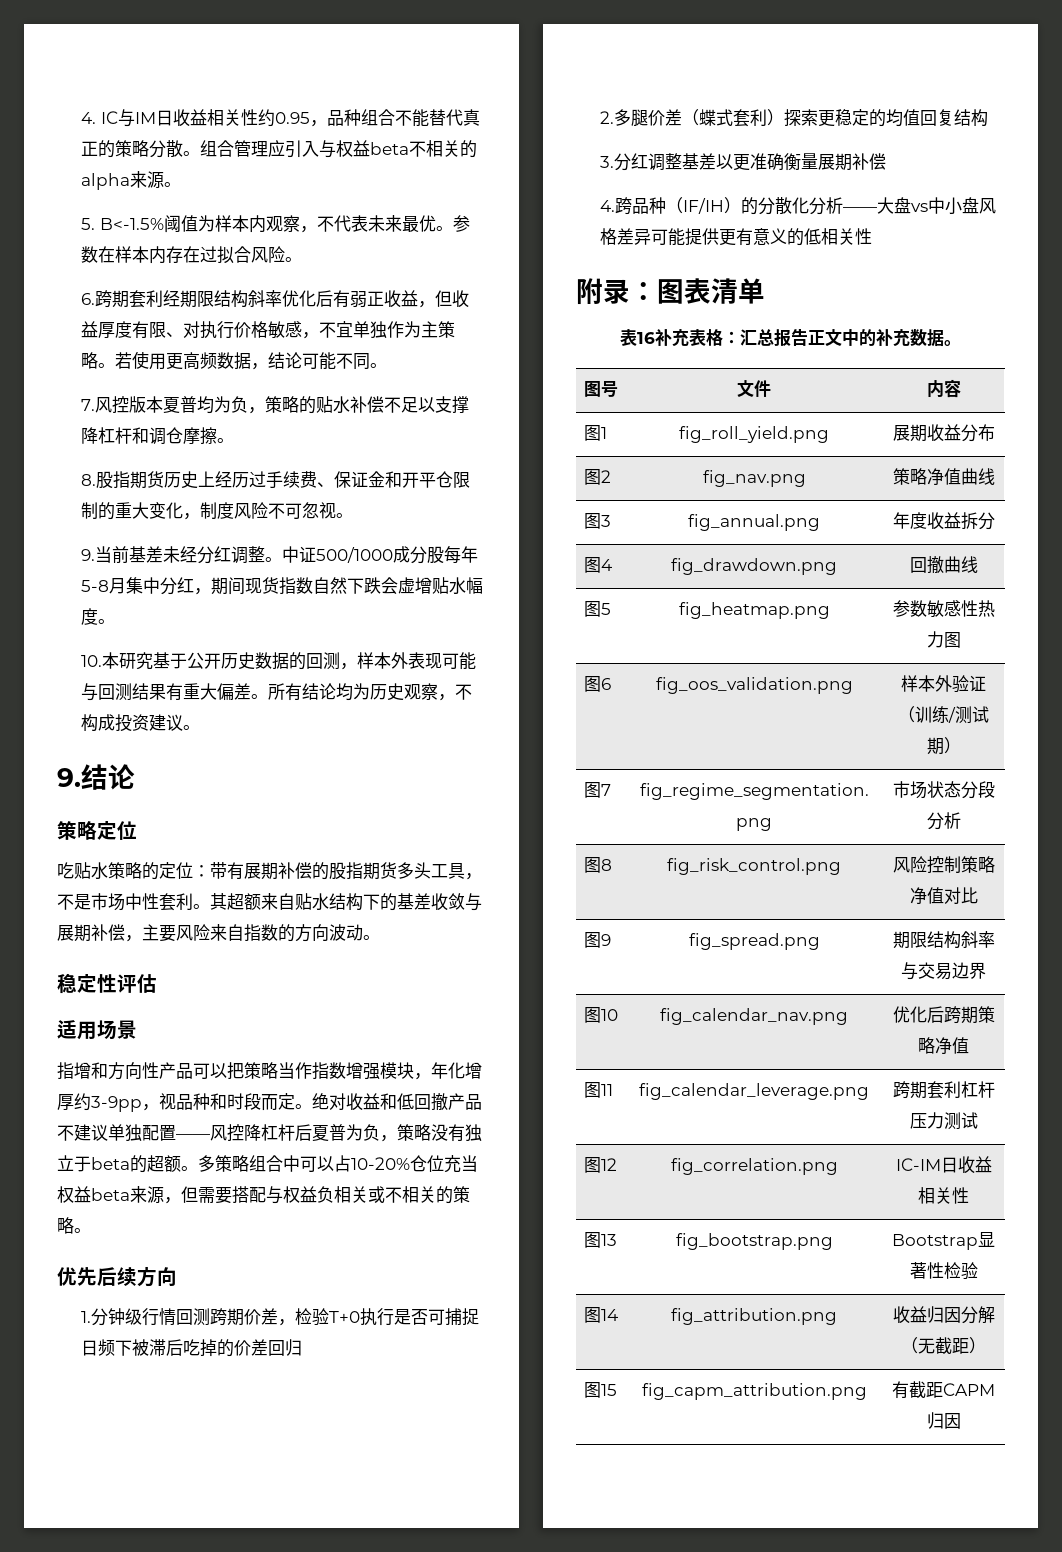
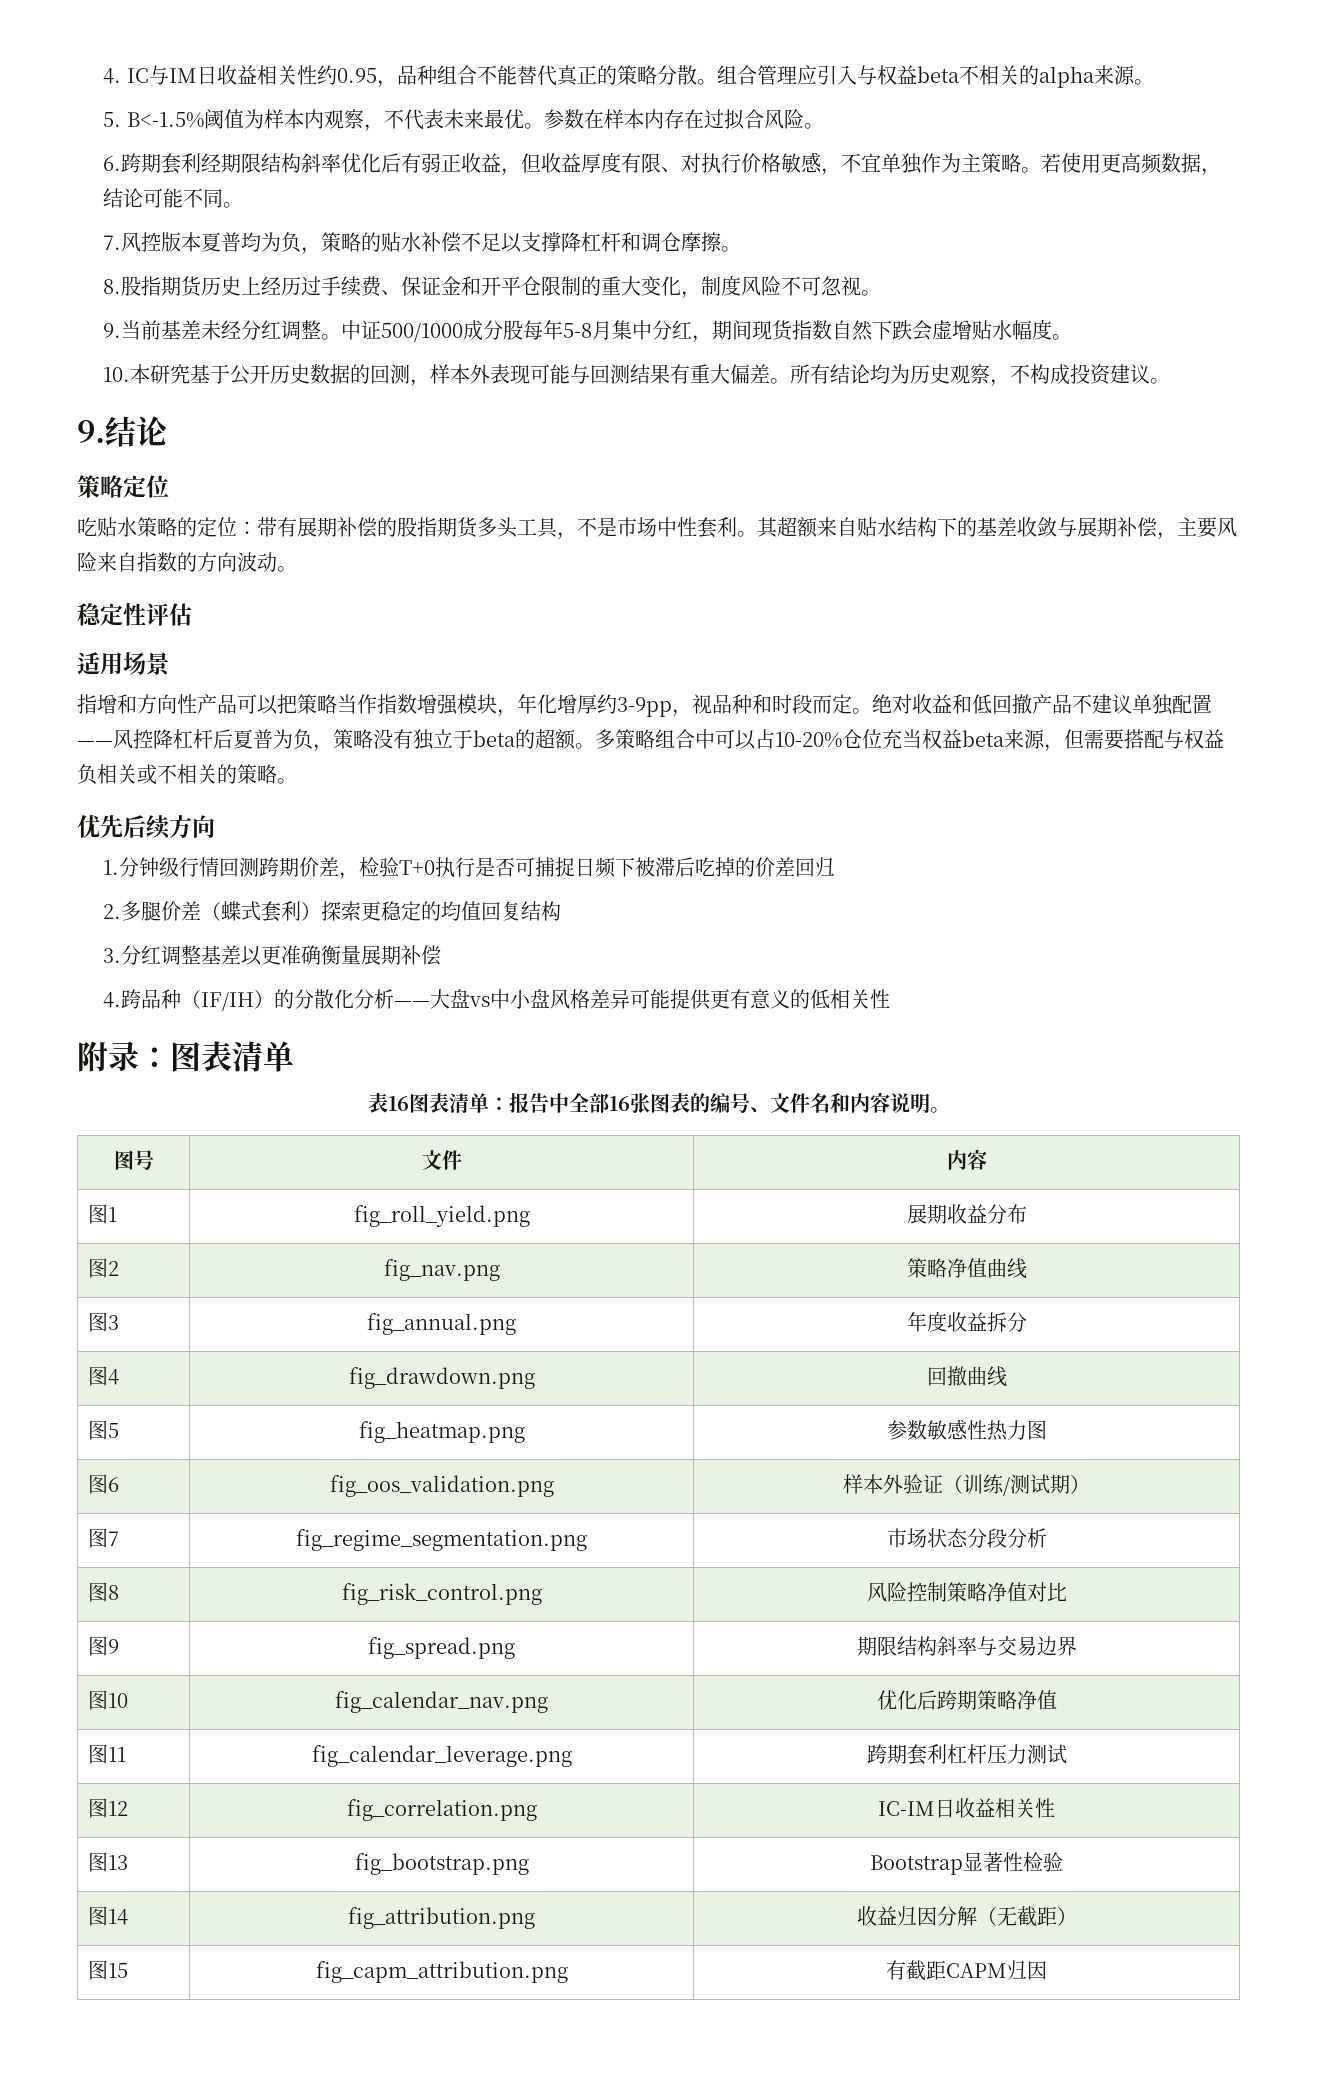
- 表16补充表格：汇总报告正文中的补充数据。
+ 表16图表清单：报告中全部16张图表的编号、文件名和内容说明。

